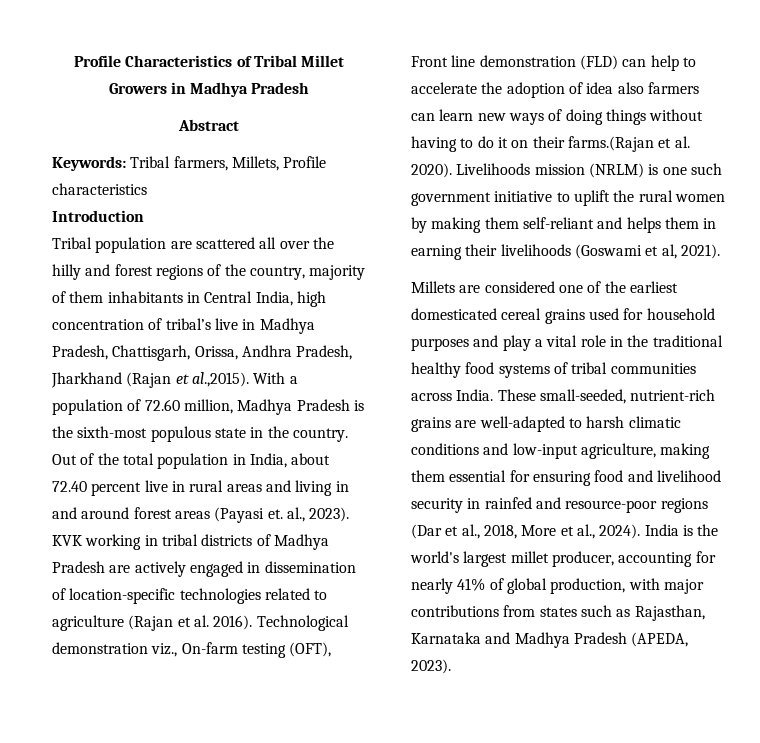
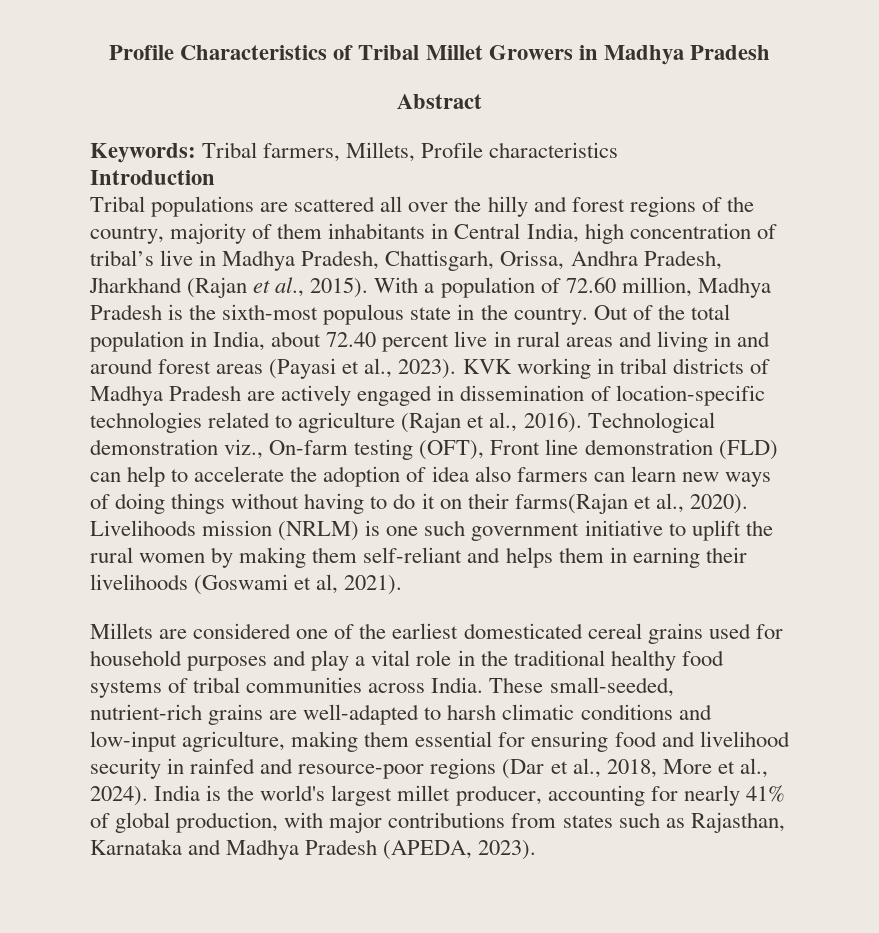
- Tribal population are scattered all over the hilly and forest regions of the country, majority of them inhabitants in Central India, high concentration of tribal’s live in Madhya Pradesh, Chattisgarh, Orissa, Andhra Pradesh, Jharkhand (Rajan et al.,2015). With a population of 72.60 million, Madhya Pradesh is the sixth-most populous state in the country.
+ Tribal populations are scattered all over the hilly and forest regions of the country, majority of them inhabitants in Central India, high concentration of tribal’s live in Madhya Pradesh, Chattisgarh, Orissa, Andhra Pradesh, Jharkhand (Rajan et al., 2015). With a population of 72.60 million, Madhya Pradesh is the sixth-most populous state in the country.
- Out of the total population in India, about 72.40 percent live in rural areas and living in and around forest areas (Payasi et. al., 2023).
+ Out of the total population in India, about 72.40 percent live in rural areas and living in and around forest areas (Payasi et al., 2023).
- KVK working in tribal districts of Madhya Pradesh are actively engaged in dissemination of location-specific technologies related to agriculture (Rajan et al. 2016).
+ KVK working in tribal districts of Madhya Pradesh are actively engaged in dissemination of location-specific technologies related to agriculture (Rajan et al., 2016).
- Technological demonstration viz., On-farm testing (OFT), Front line demonstration (FLD) can help to accelerate the adoption of idea also farmers can learn new ways of doing things without having to do it on their farms.(Rajan et al. 2020).
+ Technological demonstration viz., On-farm testing (OFT), Front line demonstration (FLD) can help to accelerate the adoption of idea also farmers can learn new ways of doing things without having to do it on their farms(Rajan et al., 2020).

